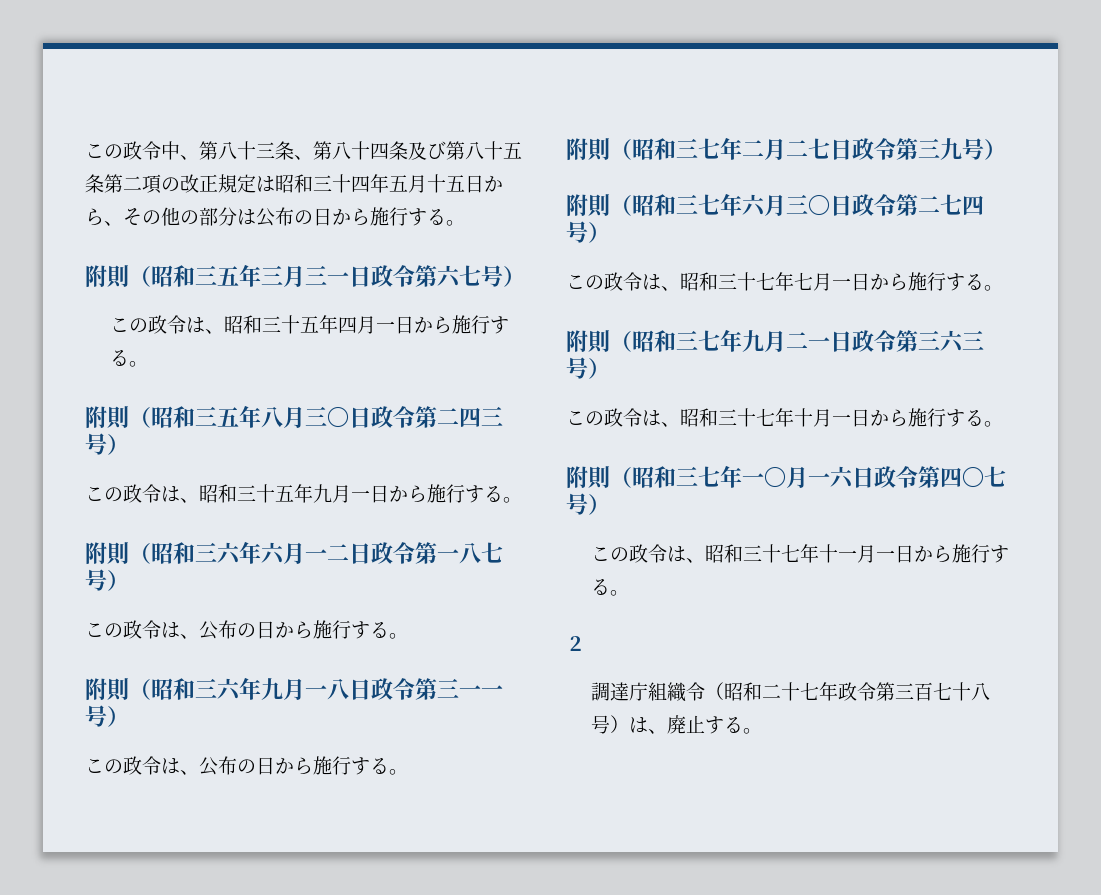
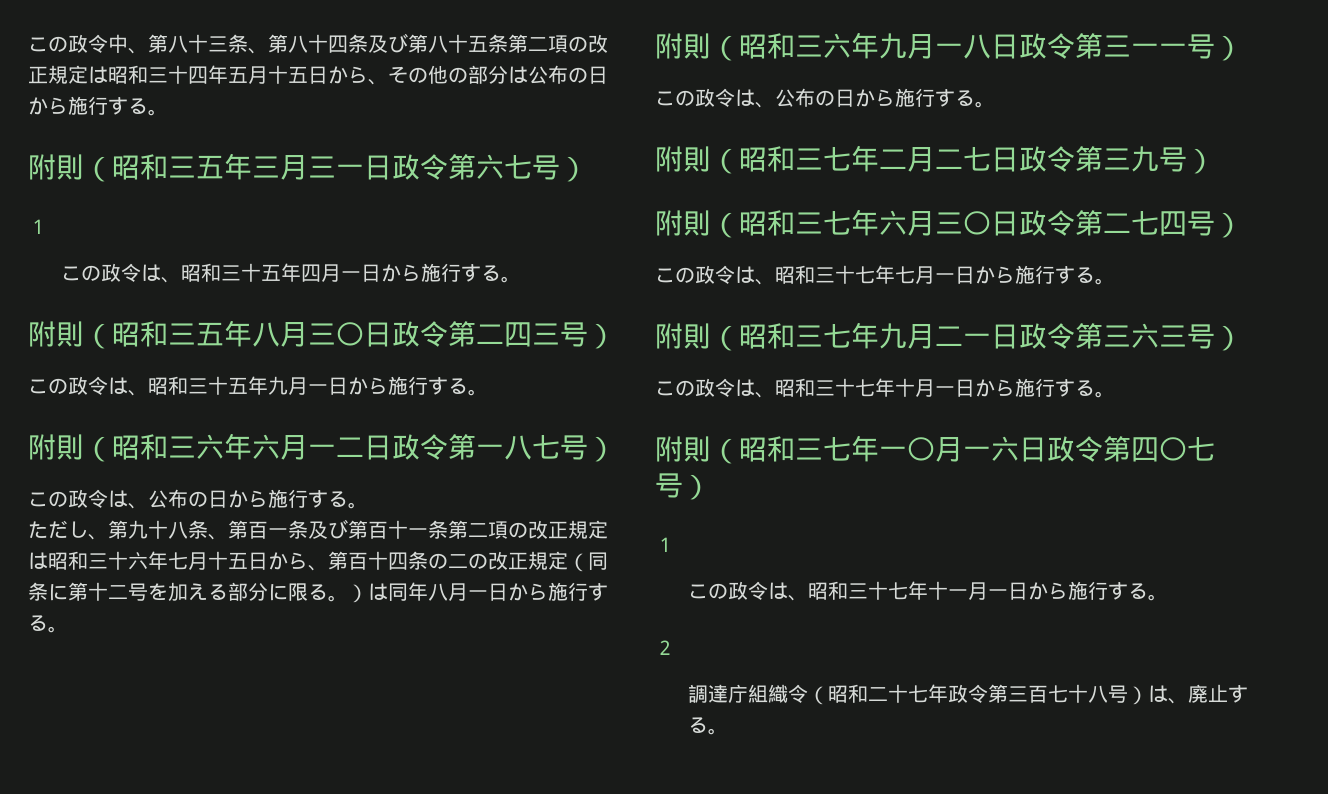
  附則（昭和三五年三月三一日政令第六七号）
+ １
+ ただし、第九十八条、第百一条及び第百十一条第二項の改正規定は昭和三十六年七月十五日から、第百十四条の二の改正規定（同条に第十二号を加える部分に限る。）は同年八月一日から施行する。
  附則（昭和三七年一〇月一六日政令第四〇七号）
+ １

